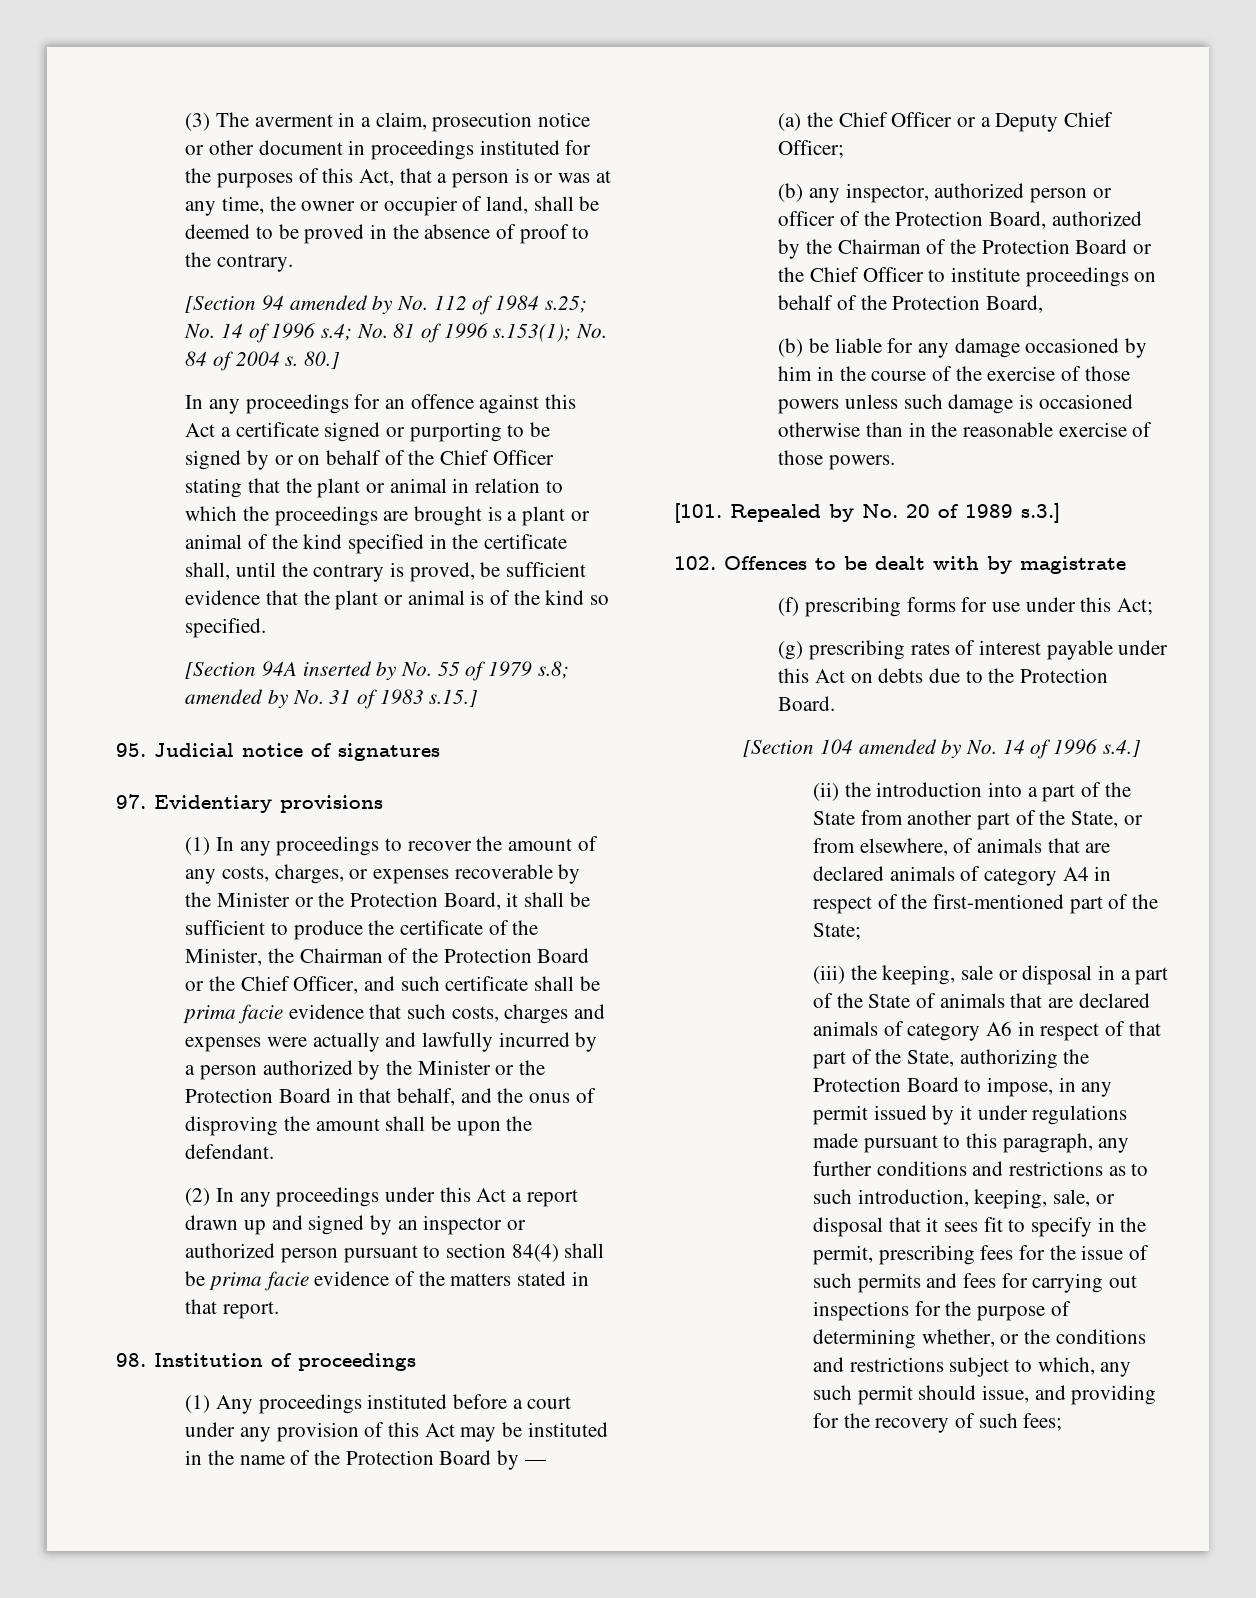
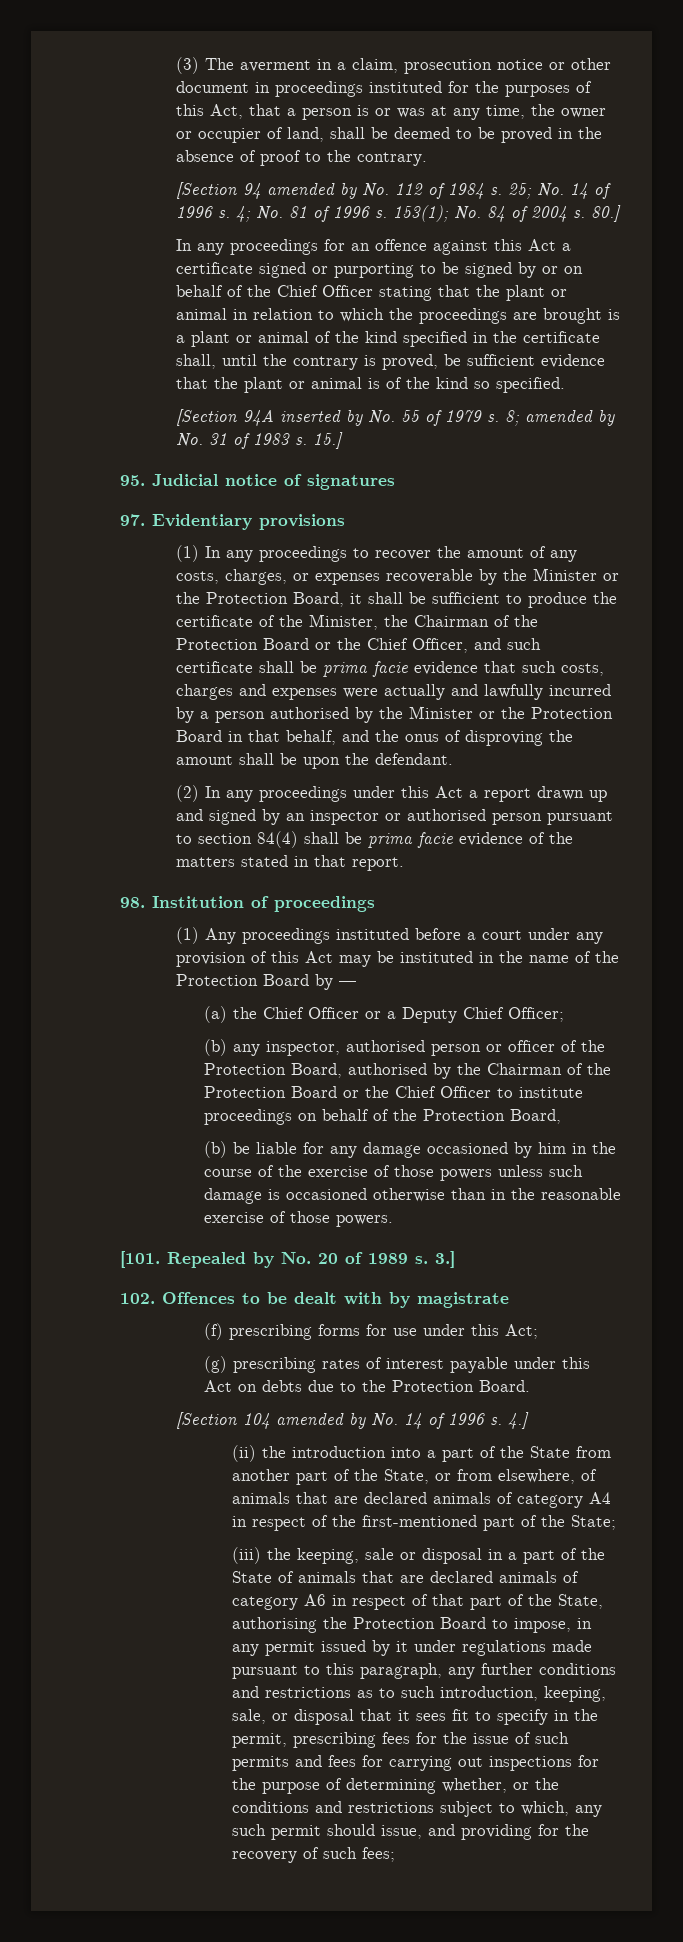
- [Section 94 amended by No. 112 of 1984 s.25; No. 14 of 1996 s.4; No. 81 of 1996 s.153(1); No. 84 of 2004 s.
+ [Section 94 amended by No. 112 of 1984 s. 25; No. 14 of 1996 s. 4; No. 81 of 1996 s. 153(1); No. 84 of 2004 s.
- [Section 94A inserted by No. 55 of 1979 s.8; amended by No. 31 of 1983 s.15.]
+ [Section 94A inserted by No. 55 of 1979 s. 8; amended by No. 31 of 1983 s. 15.]
- (1) In any proceedings to recover the amount of any costs, charges, or expenses recoverable by the Minister or the Protection Board, it shall be sufficient to produce the certificate of the Minister, the Chairman of the Protection Board or the Chief Officer, and such certificate shall be prima facie evidence that such costs, charges and expenses were actually and lawfully incurred by a person authorized by the Minister or the Protection Board in that behalf, and the onus of disproving the amount shall be upon the defendant.
+ (1) In any proceedings to recover the amount of any costs, charges, or expenses recoverable by the Minister or the Protection Board, it shall be sufficient to produce the certificate of the Minister, the Chairman of the Protection Board or the Chief Officer, and such certificate shall be prima facie evidence that such costs, charges and expenses were actually and lawfully incurred by a person authorised by the Minister or the Protection Board in that behalf, and the onus of disproving the amount shall be upon the defendant.
- (2) In any proceedings under this Act a report drawn up and signed by an inspector or authorized person pursuant to section 84(4) shall be prima facie evidence of the matters stated in that report.
+ (2) In any proceedings under this Act a report drawn up and signed by an inspector or authorised person pursuant to section 84(4) shall be prima facie evidence of the matters stated in that report.
- (b) any inspector, authorized person or officer of the Protection Board, authorized by the Chairman of the Protection Board or the Chief Officer to institute proceedings on behalf of the Protection Board,
+ (b) any inspector, authorised person or officer of the Protection Board, authorised by the Chairman of the Protection Board or the Chief Officer to institute proceedings on behalf of the Protection Board,
- [101. Repealed by No. 20 of 1989 s.3.]
+ [101. Repealed by No. 20 of 1989 s. 3.]
- [Section 104 amended by No. 14 of 1996 s.4.]
+ [Section 104 amended by No. 14 of 1996 s. 4.]
- (iii) the keeping, sale or disposal in a part of the State of animals that are declared animals of category A6 in respect of that part of the State, authorizing the Protection Board to impose, in any permit issued by it under regulations made pursuant to this paragraph, any further conditions and restrictions as to such introduction, keeping, sale, or disposal that it sees fit to specify in the permit, prescribing fees for the issue of such permits and fees for carrying out inspections for the purpose of determining whether, or the conditions and restrictions subject to which, any such permit should issue, and providing for the recovery of such fees;
+ (iii) the keeping, sale or disposal in a part of the State of animals that are declared animals of category A6 in respect of that part of the State, authorising the Protection Board to impose, in any permit issued by it under regulations made pursuant to this paragraph, any further conditions and restrictions as to such introduction, keeping, sale, or disposal that it sees fit to specify in the permit, prescribing fees for the issue of such permits and fees for carrying out inspections for the purpose of determining whether, or the conditions and restrictions subject to which, any such permit should issue, and providing for the recovery of such fees;

